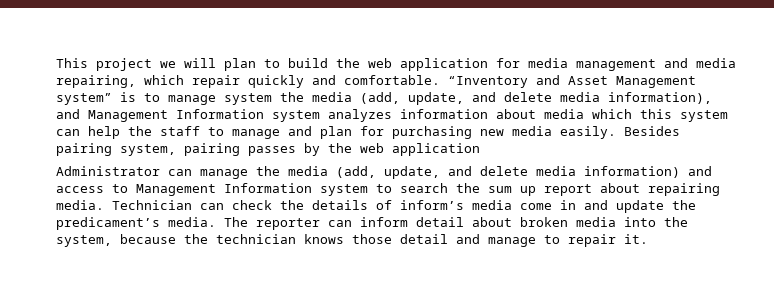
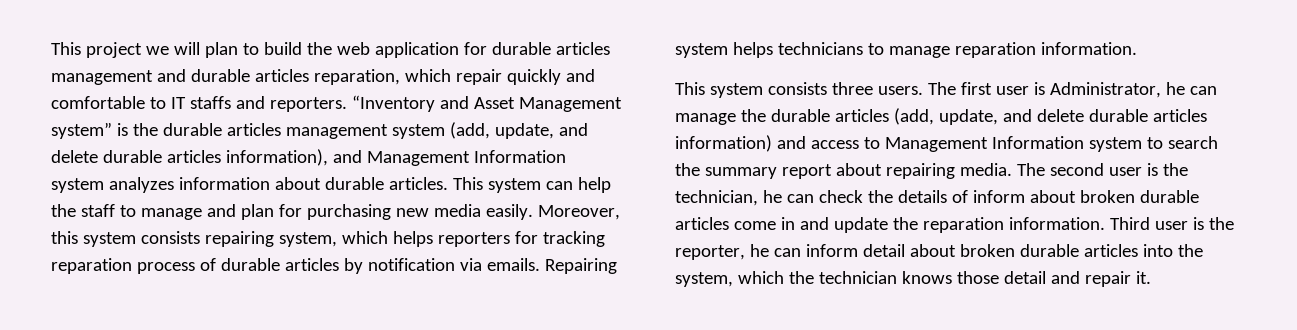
- This project we will plan to build the web application for media management and media repairing, which repair quickly and comfortable.
+ This project we will plan to build the web application for durable articles management and durable articles reparation, which repair quickly and comfortable to IT staffs and reporters.
- “Inventory and Asset Management system” is to manage system the media (add, update, and delete media information), and Management Information system analyzes information about media which this system can help the staff to manage and plan for purchasing new media easily.
+ “Inventory and Asset Management system” is the durable articles management system (add, update, and delete durable articles information), and Management Information system analyzes information about durable articles. This system can help the staff to manage and plan for purchasing new media easily.
- Besides pairing system, pairing passes by the web application
- Administrator can manage the media (add, update, and delete media information) and access to Management Information system to search the sum up report about repairing media.
+ Moreover, this system consists repairing system, which helps reporters for tracking reparation process of durable articles by notification via emails. Repairing system helps technicians to manage reparation information.
+ This system consists three users. The first user is Administrator, he can manage the durable articles (add, update, and delete durable articles information) and access to Management Information system to search the summary report about repairing media.
- Technician can check the details of inform’s media come in and update the predicament’s media. The reporter can inform detail about broken media into the system, because the technician knows those detail and manage to repair it.
+ The second user is the technician, he can check the details of inform about broken durable articles come in and update the reparation information. Third user is the reporter, he can inform detail about broken durable articles into the system, which the technician knows those detail and repair it.

